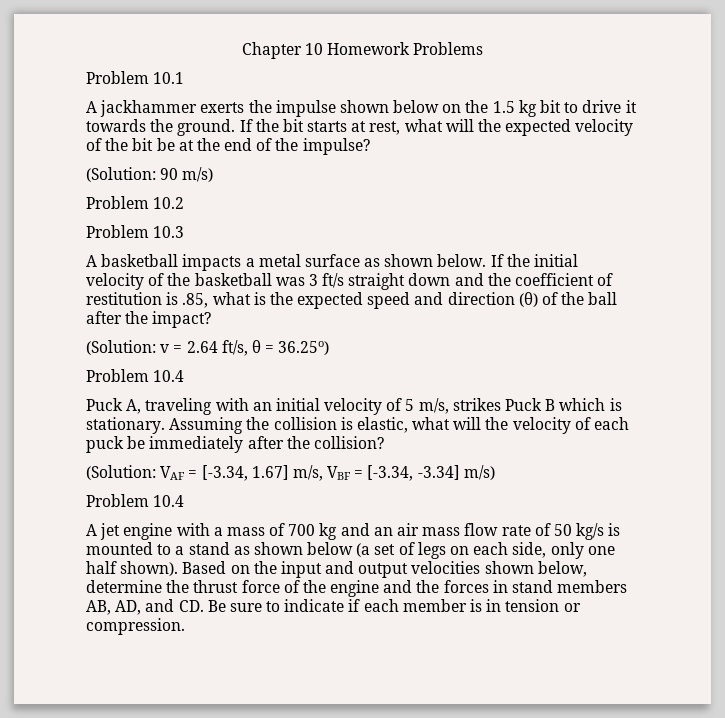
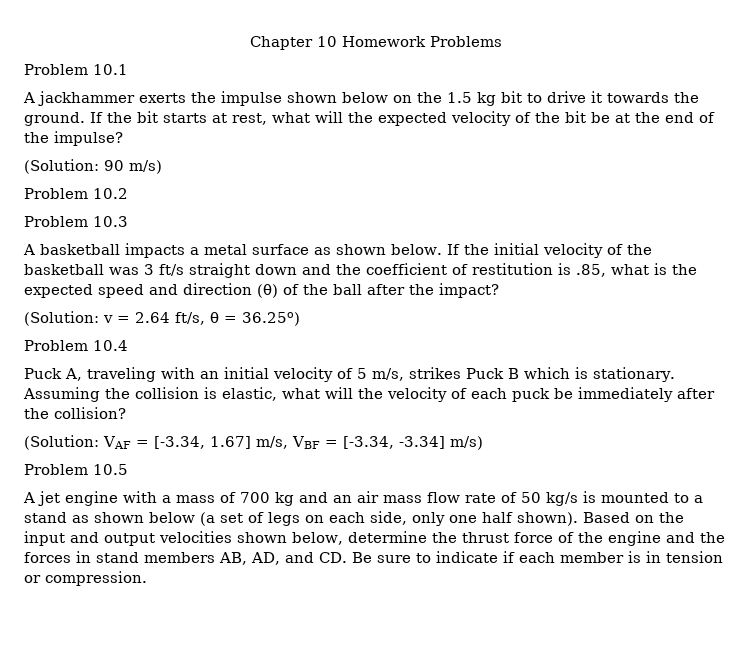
  (Solution: VAF = [-3.34, 1.67] m/s, VBF = [-3.34, -3.34] m/s)
- Problem 10.4
+ Problem 10.5

